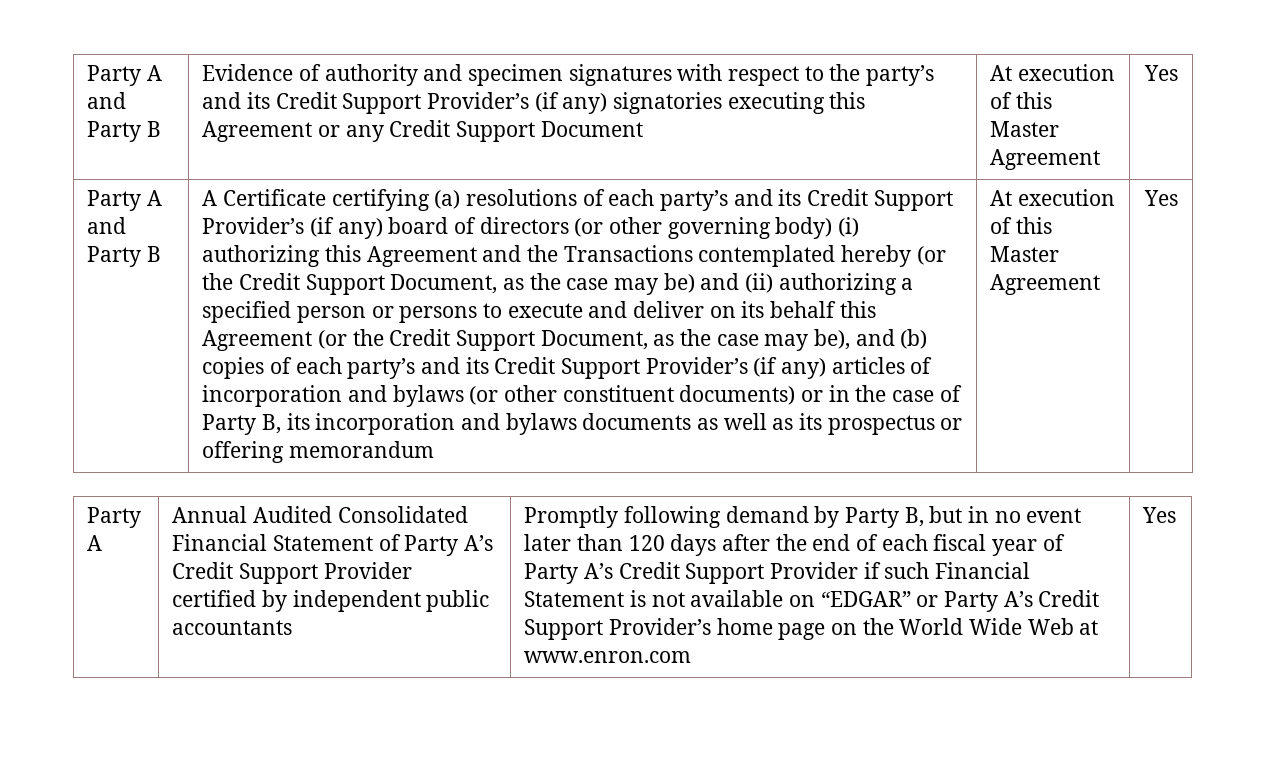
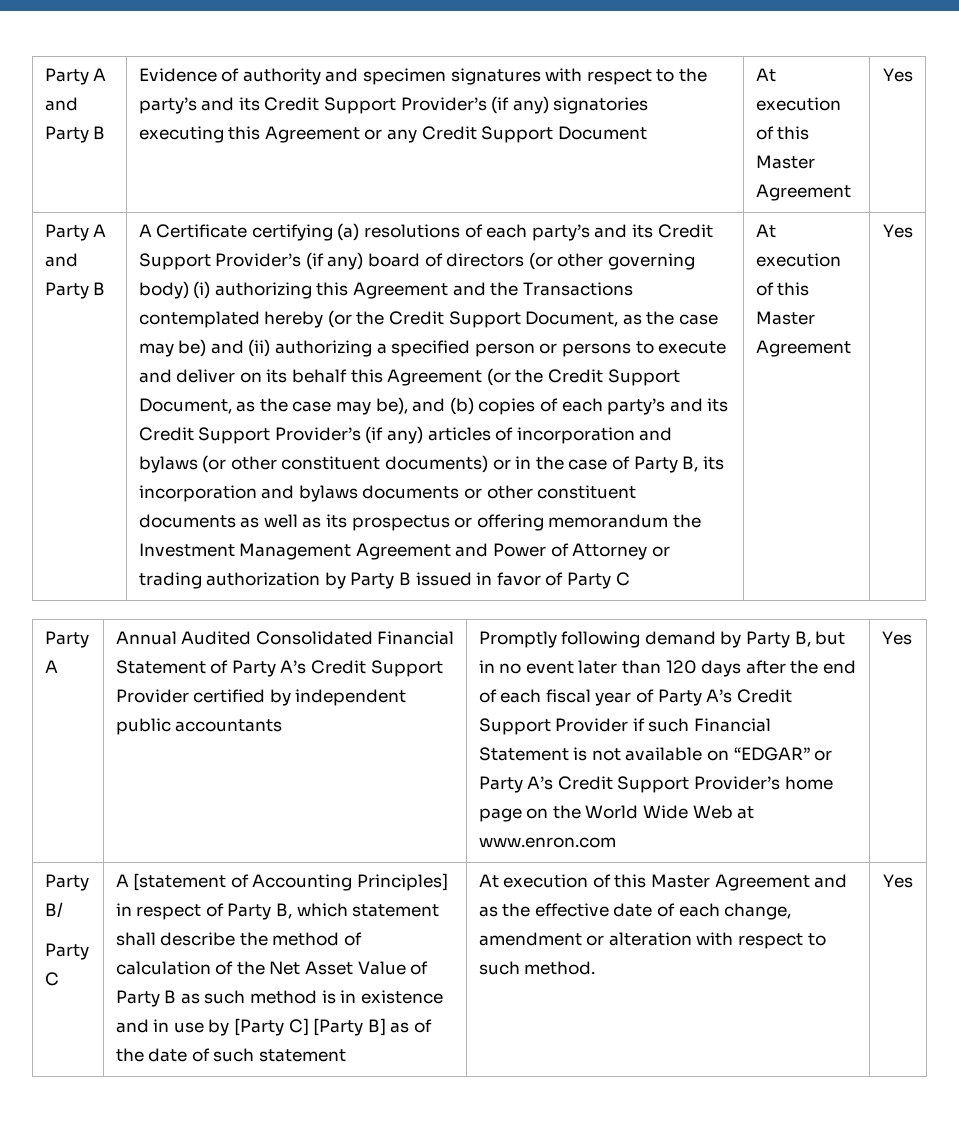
- A Certificate certifying (a) resolutions of each party’s and its Credit Support Provider’s (if any) board of directors (or other governing body) (i) authorizing this Agreement and the Transactions contemplated hereby (or the Credit Support Document, as the case may be) and (ii) authorizing a specified person or persons to execute and deliver on its behalf this Agreement (or the Credit Support Document, as the case may be), and (b) copies of each party’s and its Credit Support Provider’s (if any) articles of incorporation and bylaws (or other constituent documents) or in the case of Party B, its incorporation and bylaws documents as well as its prospectus or offering memorandum
+ A Certificate certifying (a) resolutions of each party’s and its Credit Support Provider’s (if any) board of directors (or other governing body) (i) authorizing this Agreement and the Transactions contemplated hereby (or the Credit Support Document, as the case may be) and (ii) authorizing a specified person or persons to execute and deliver on its behalf this Agreement (or the Credit Support Document, as the case may be), and (b) copies of each party’s and its Credit Support Provider’s (if any) articles of incorporation and bylaws (or other constituent documents) or in the case of Party B, its incorporation and bylaws documents or other constituent documents as well as its prospectus or offering memorandum the Investment Management Agreement and Power of Attorney or trading authorization by Party B issued in favor of Party C
+ Party B/
+ Party C | A [statement of Accounting Principles] in respect of Party B, which statement shall describe the method of calculation of the Net Asset Value of Party B as such method is in existence and in use by [Party C] [Party B] as of the date of such statement | At execution of this Master Agreement and as the effective date of each change, amendment or alteration with respect to such method. | Yes

